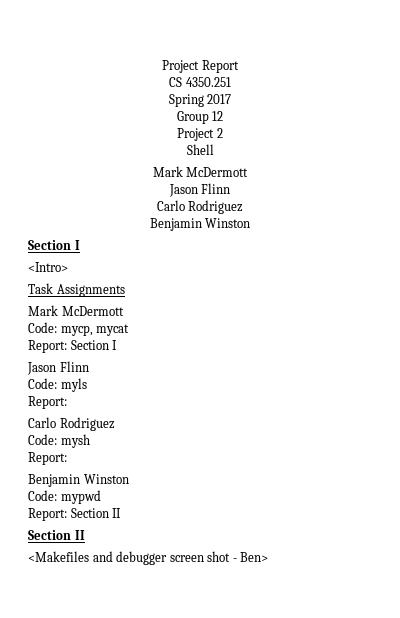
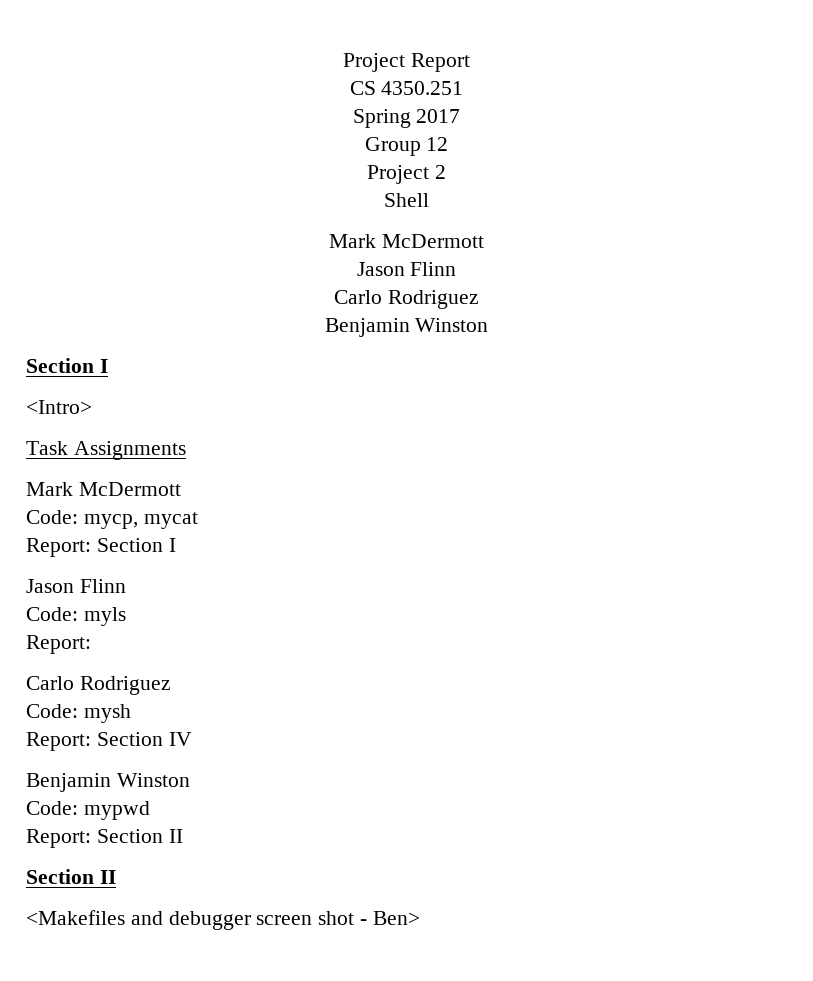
  Code: mysh
- Report:
+ Report: Section IV

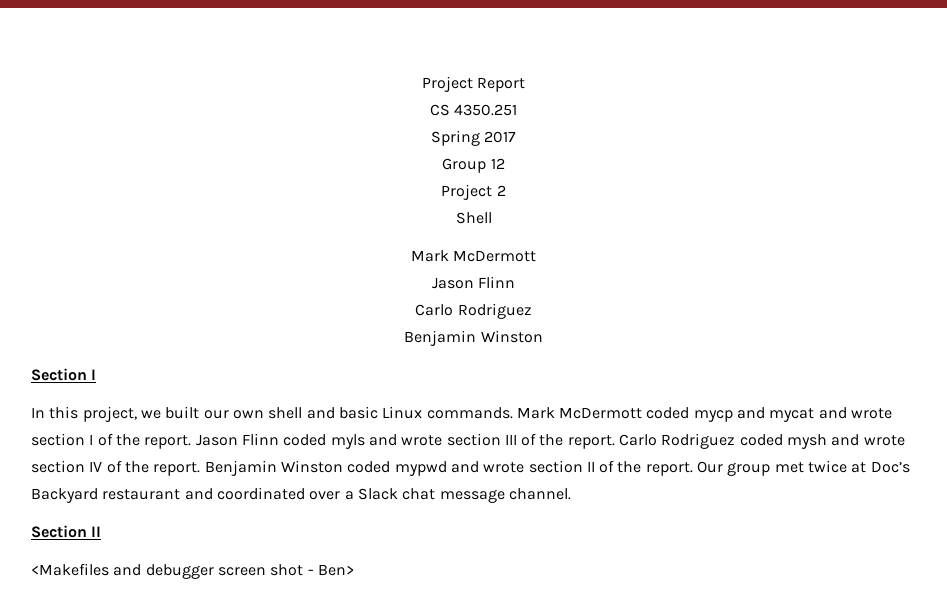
- <Intro>
- Task Assignments
- Mark McDermott
- Code: mycp, mycat
- Report: Section I
- Jason Flinn
- Code: myls
- Report:
- Carlo Rodriguez
- Code: mysh
- Report: Section IV
- Benjamin Winston
- Code: mypwd
- Report: Section II
+ In this project, we built our own shell and basic Linux commands. Mark McDermott coded mycp and mycat and wrote section I of the report. Jason Flinn coded myls and wrote section III of the report. Carlo Rodriguez coded mysh and wrote section IV of the report. Benjamin Winston coded mypwd and wrote section II of the report. Our group met twice at Doc’s Backyard restaurant and coordinated over a Slack chat message channel.

